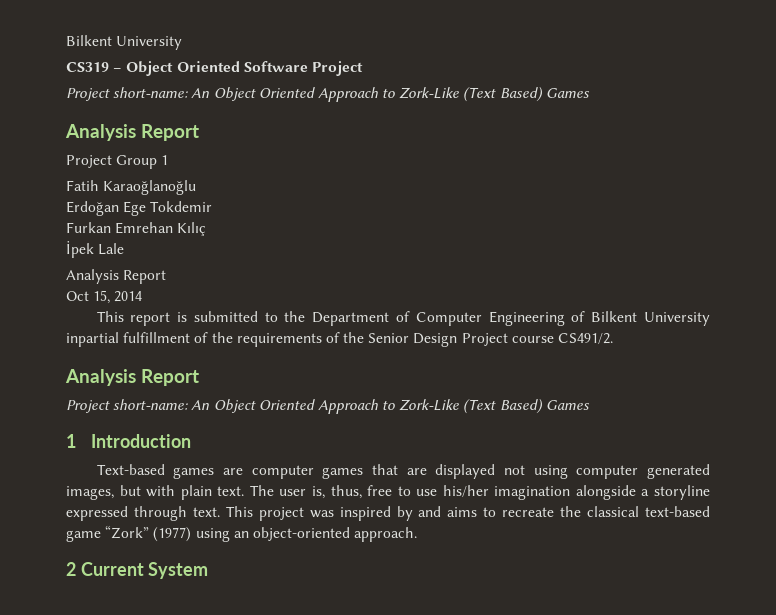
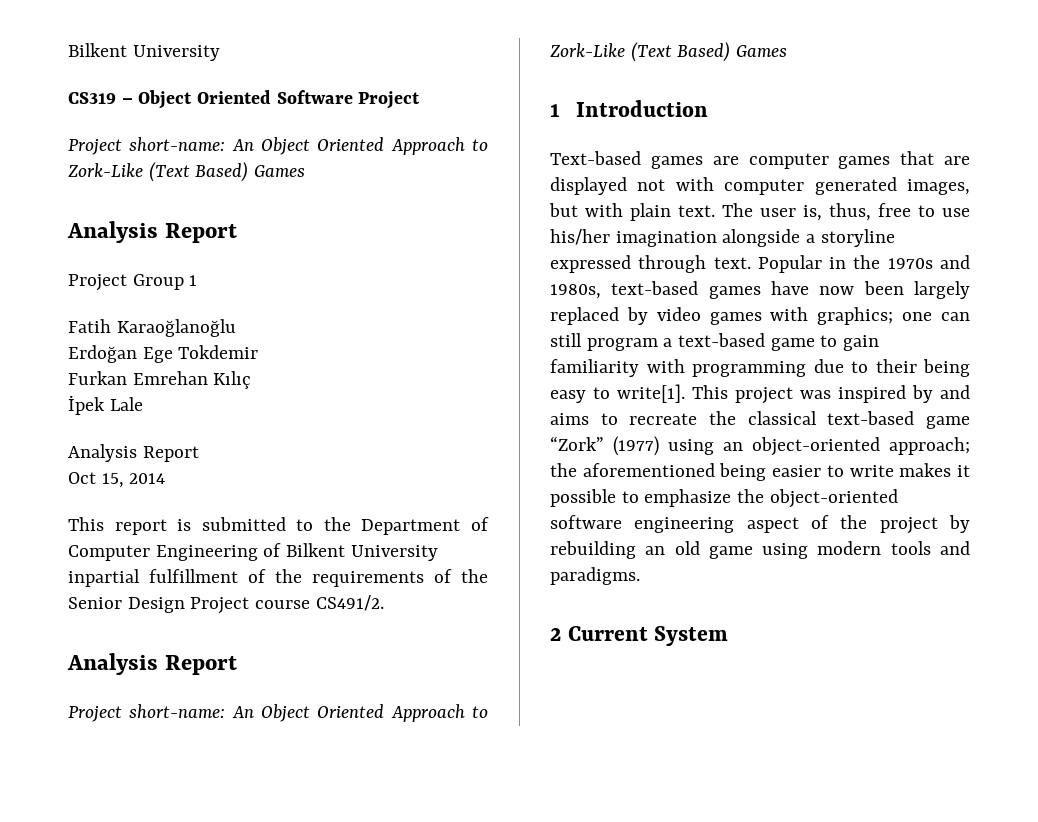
- Text-based games are computer games that are displayed not using computer generated images, but with plain text.
+ Text-based games are computer games that are displayed not with computer generated images, but with plain text.
+ Popular in the 1970s and 1980s, text-based games have now been largely replaced by video games with graphics; one can still program a text-based game to gain familiarity with programming due to their being easy to write[1].
- This project was inspired by and aims to recreate the classical text-based game “Zork” (1977) using an object-oriented approach.
+ This project was inspired by and aims to recreate the classical text-based game “Zork” (1977) using an object-oriented approach; the aforementioned being easier to write makes it possible to emphasize the object-oriented software engineering aspect of the project by rebuilding an old game using modern tools and paradigms.

